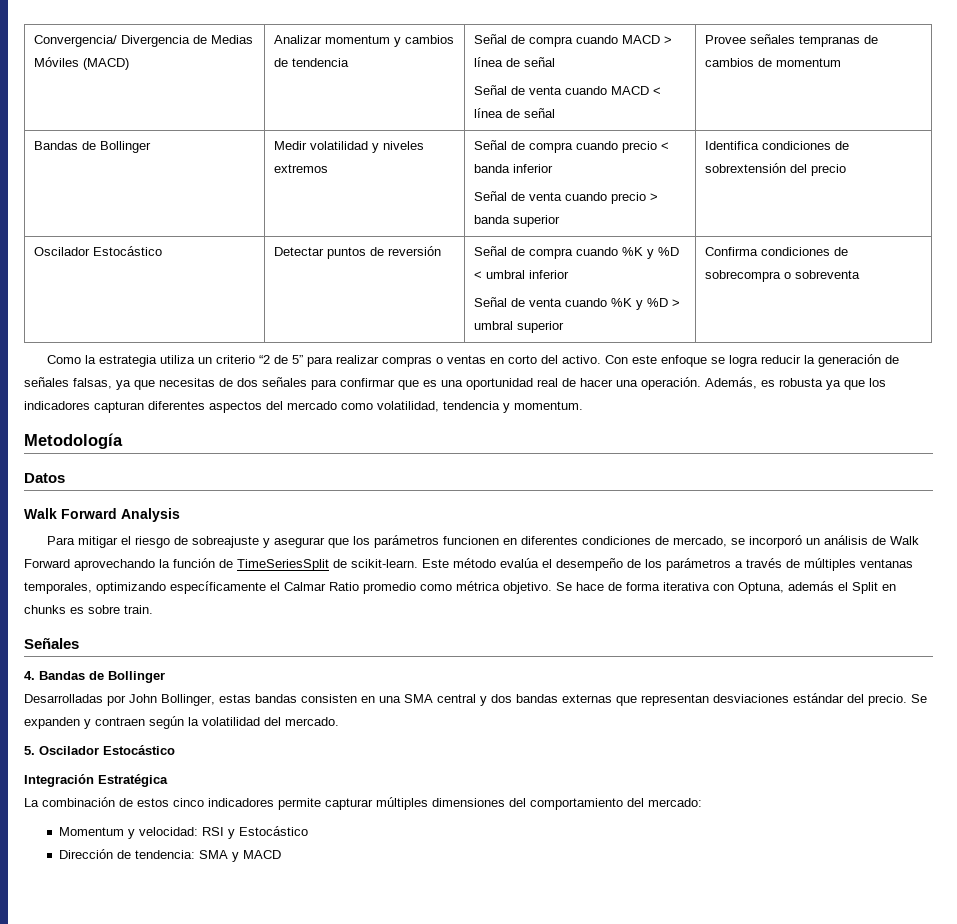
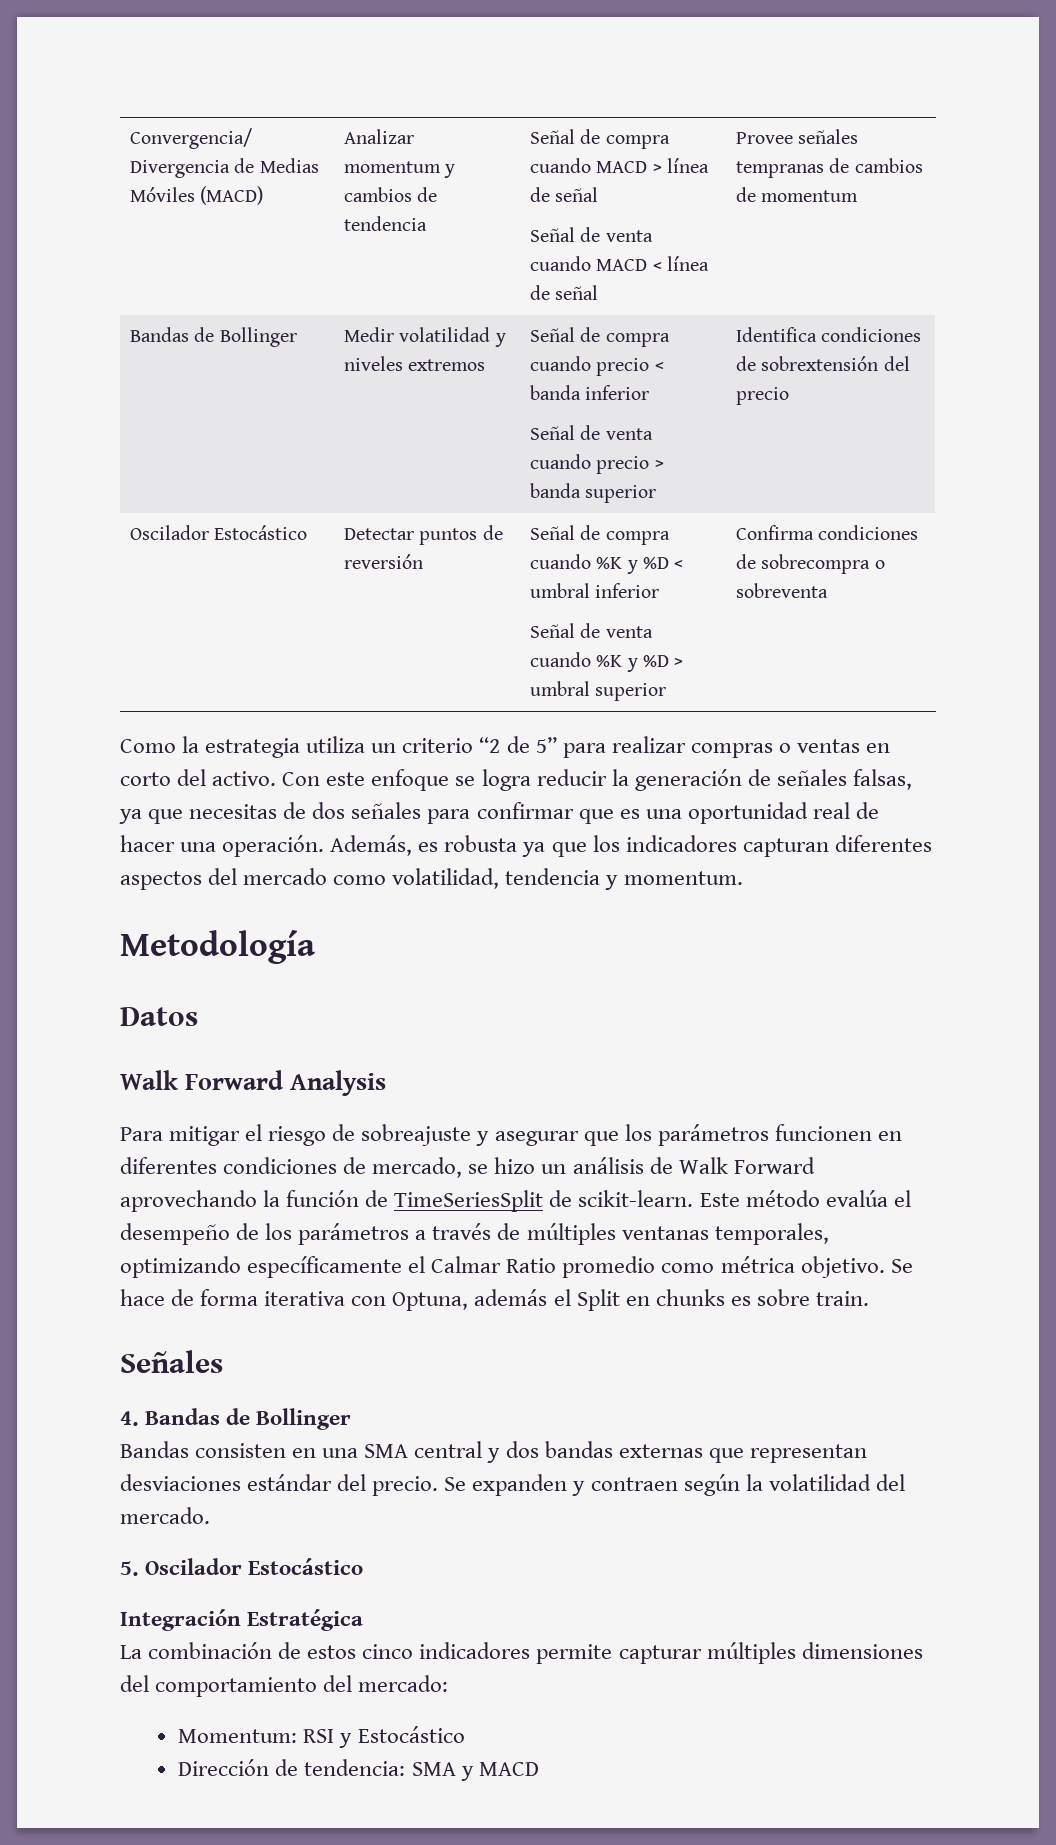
- Para mitigar el riesgo de sobreajuste y asegurar que los parámetros funcionen en diferentes condiciones de mercado, se incorporó un análisis de Walk Forward aprovechando la función de TimeSeriesSplit de scikit-learn.
+ Para mitigar el riesgo de sobreajuste y asegurar que los parámetros funcionen en diferentes condiciones de mercado, se hizo un análisis de Walk Forward aprovechando la función de TimeSeriesSplit de scikit-learn.
- Desarrolladas por John Bollinger, estas bandas consisten en una SMA central y dos bandas externas que representan desviaciones estándar del precio.
+ Bandas consisten en una SMA central y dos bandas externas que representan desviaciones estándar del precio.
- Momentum y velocidad: RSI y Estocástico
+ Momentum: RSI y Estocástico

